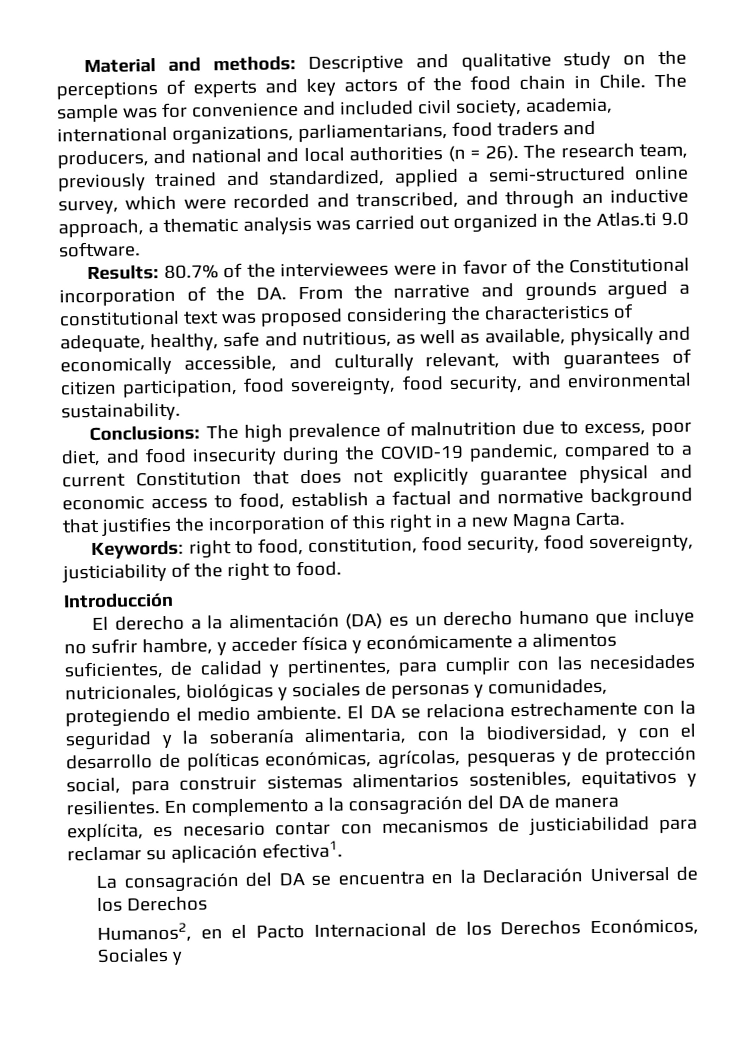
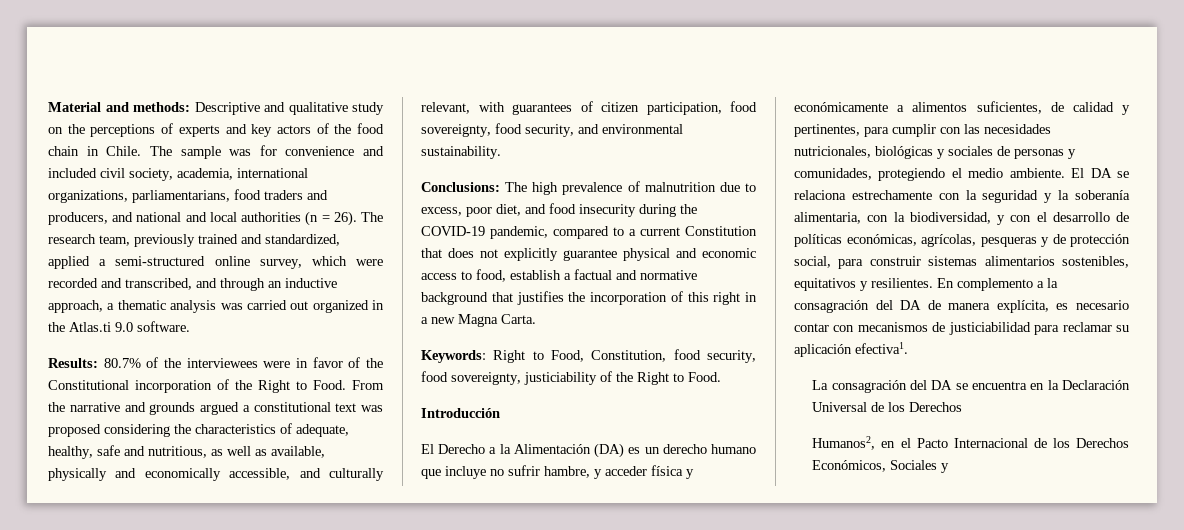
- Results: 80.7% of the interviewees were in favor of the Constitutional incorporation of the DA. From the narrative and grounds argued a constitutional text was proposed considering the characteristics of adequate, healthy, safe and nutritious, as well as available, physically and economically accessible, and culturally relevant, with guarantees of citizen participation, food sovereignty, food security, and environmental sustainability.
+ Results: 80.7% of the interviewees were in favor of the Constitutional incorporation of the Right to Food. From the narrative and grounds argued a constitutional text was proposed considering the characteristics of adequate, healthy, safe and nutritious, as well as available, physically and economically accessible, and culturally relevant, with guarantees of citizen participation, food sovereignty, food security, and environmental sustainability.
- Keywords: right to food, constitution, food security, food sovereignty, justiciability of the right to food.
+ Keywords: Right to Food, Constitution, food security, food sovereignty, justiciability of the Right to Food.
- El derecho a la alimentación (DA) es un derecho humano que incluye no sufrir hambre, y acceder física y económicamente a alimentos suficientes, de calidad y pertinentes, para cumplir con las necesidades nutricionales, biológicas y sociales de personas y comunidades, protegiendo el medio ambiente.
+ El Derecho a la Alimentación (DA) es un derecho humano que incluye no sufrir hambre, y acceder física y económicamente a alimentos suficientes, de calidad y pertinentes, para cumplir con las necesidades nutricionales, biológicas y sociales de personas y comunidades, protegiendo el medio ambiente.

